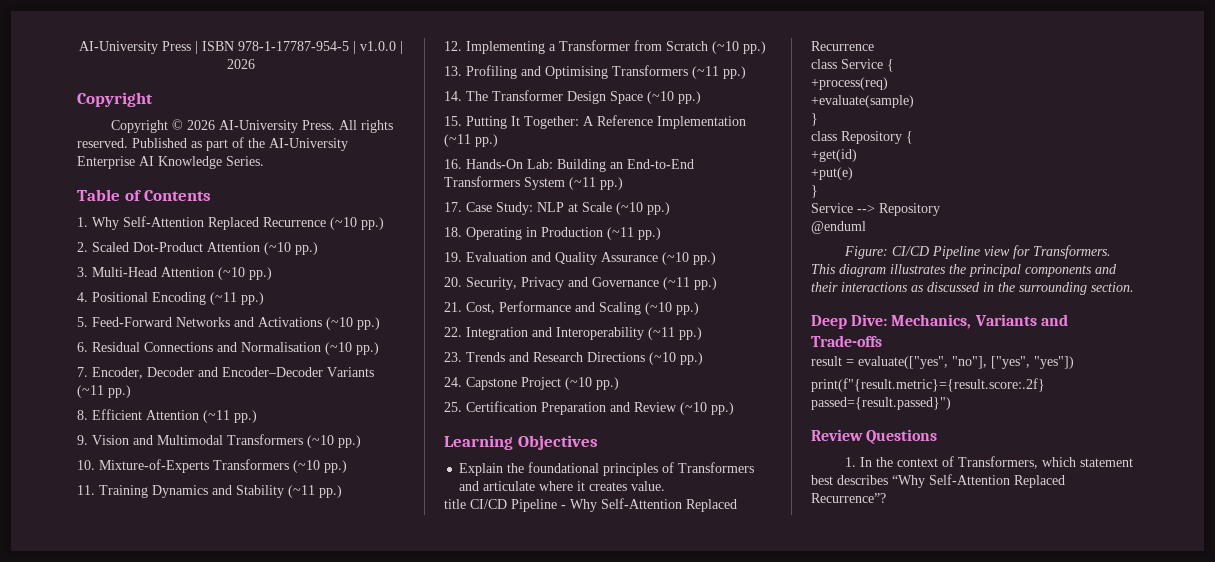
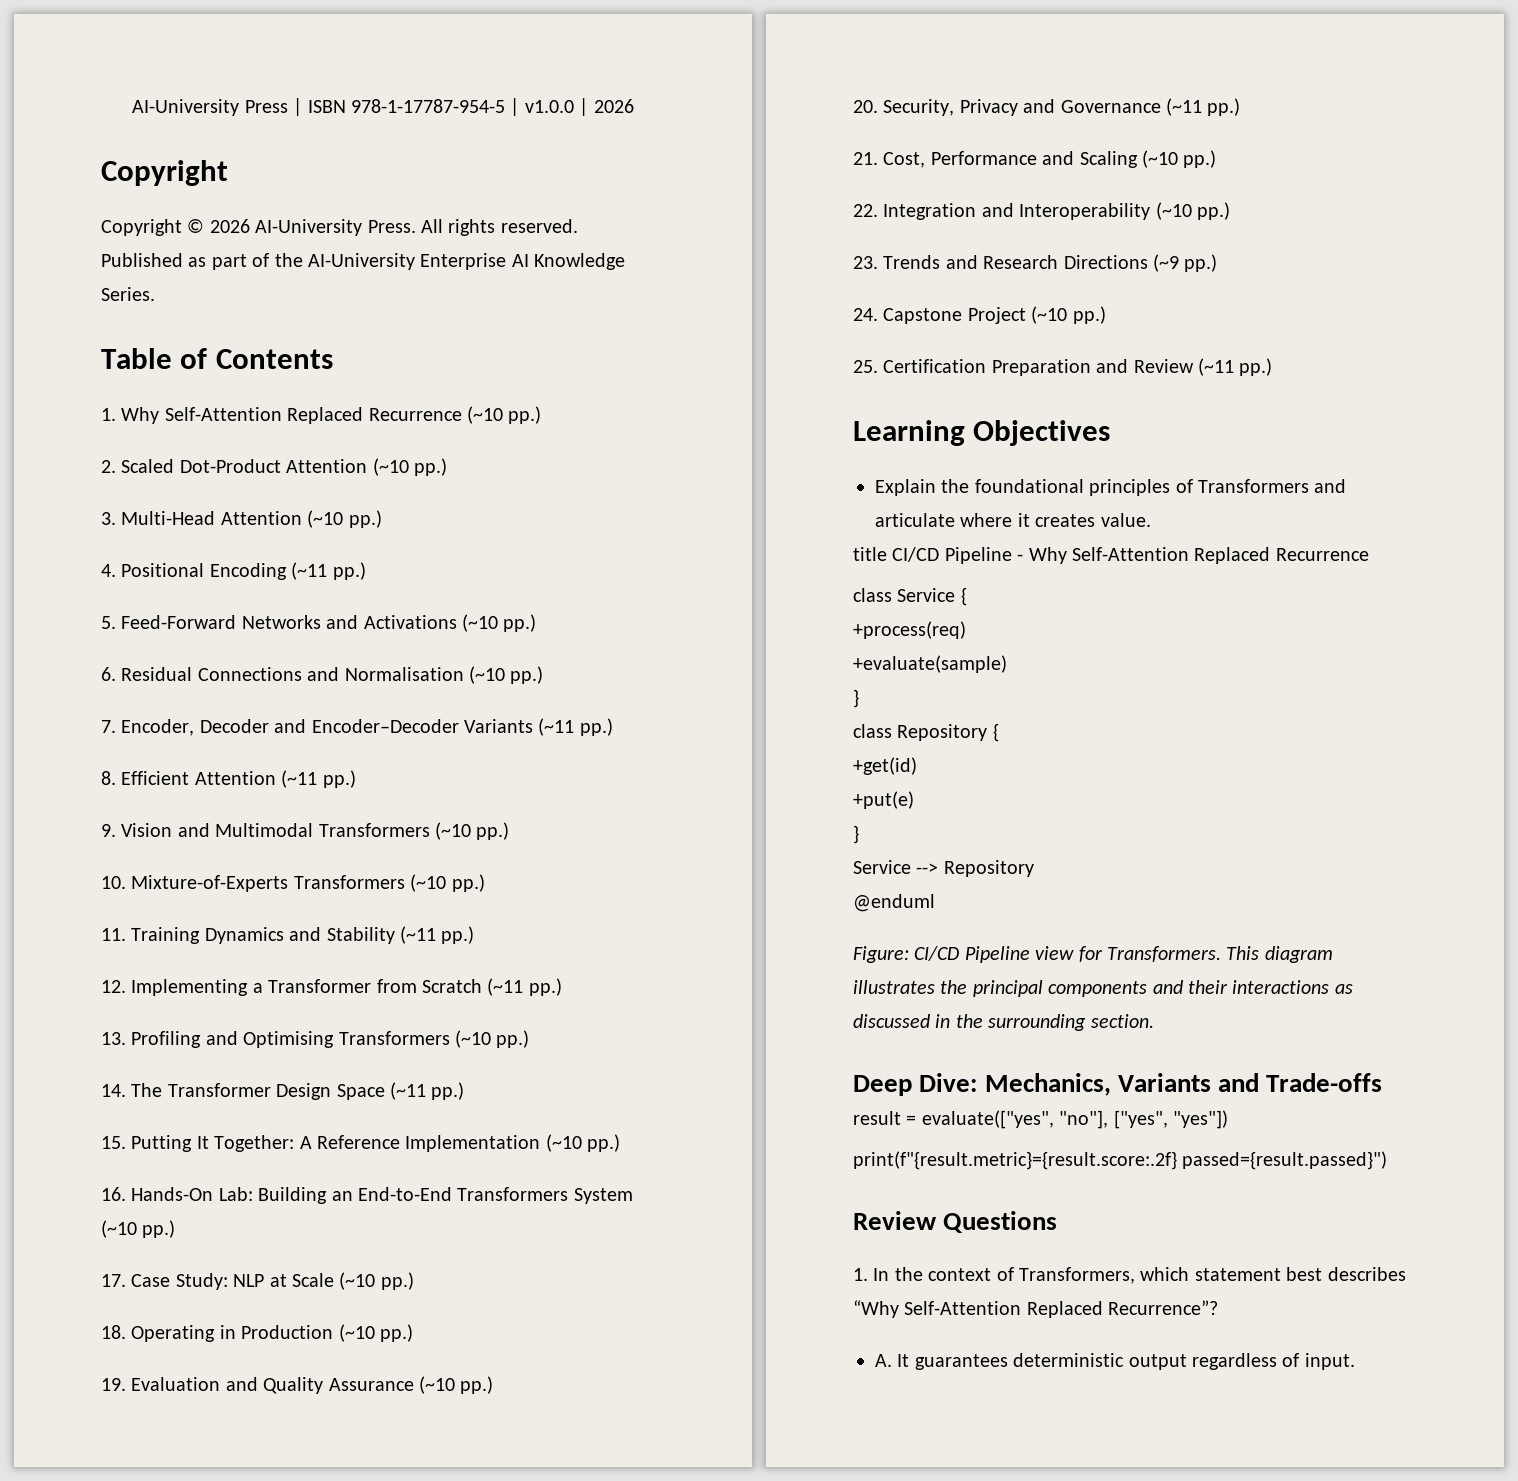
- 12. Implementing a Transformer from Scratch (~10 pp.)
+ 12. Implementing a Transformer from Scratch (~11 pp.)
- 13. Profiling and Optimising Transformers (~11 pp.)
+ 13. Profiling and Optimising Transformers (~10 pp.)
- 14. The Transformer Design Space (~10 pp.)
+ 14. The Transformer Design Space (~11 pp.)
- 15. Putting It Together: A Reference Implementation (~11 pp.)
+ 15. Putting It Together: A Reference Implementation (~10 pp.)
- 16. Hands-On Lab: Building an End-to-End Transformers System (~11 pp.)
+ 16. Hands-On Lab: Building an End-to-End Transformers System (~10 pp.)
- 18. Operating in Production (~11 pp.)
+ 18. Operating in Production (~10 pp.)
- 22. Integration and Interoperability (~11 pp.)
+ 22. Integration and Interoperability (~10 pp.)
- 23. Trends and Research Directions (~10 pp.)
+ 23. Trends and Research Directions (~9 pp.)
- 25. Certification Preparation and Review (~10 pp.)
+ 25. Certification Preparation and Review (~11 pp.)
+ A. It guarantees deterministic output regardless of input.

